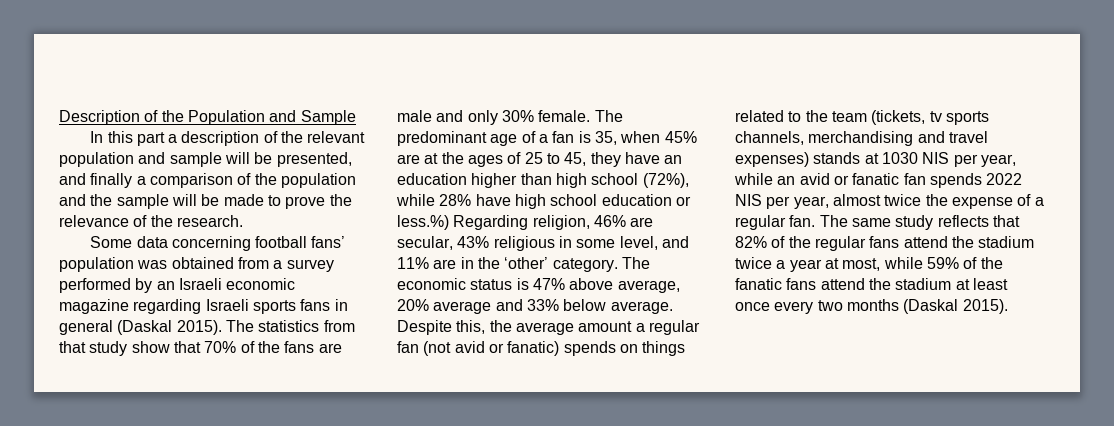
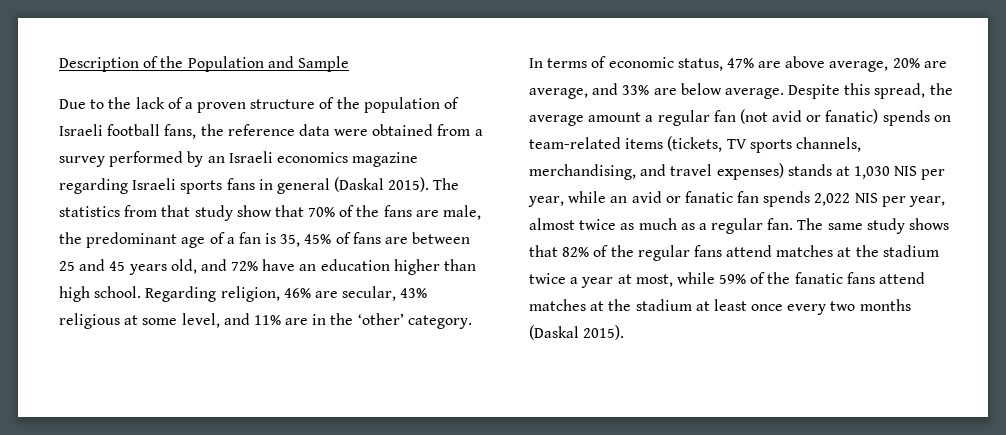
- In this part a description of the relevant population and sample will be presented, and finally a comparison of the population and the sample will be made to prove the relevance of the research.
- Some data concerning football fans’ population was obtained from a survey performed by an Israeli economic magazine regarding Israeli sports fans in general (Daskal 2015).
+ Due to the lack of a proven structure of the population of Israeli football fans, the reference data were obtained from a survey performed by an Israeli economics magazine regarding Israeli sports fans in general (Daskal 2015).
- The statistics from that study show that 70% of the fans are male and only 30% female. The predominant age of a fan is 35, when 45% are at the ages of 25 to 45, they have an education higher than high school (72%), while 28% have high school education or less.%) Regarding religion, 46% are secular, 43% religious in some level, and 11% are in the ‘other’ category.
+ The statistics from that study show that 70% of the fans are male, the predominant age of a fan is 35, 45% of fans are between 25 and 45 years old, and 72% have an education higher than high school. Regarding religion, 46% are secular, 43% religious at some level, and 11% are in the ‘other’ category.
- The economic status is 47% above average, 20% average and 33% below average.
+ In terms of economic status, 47% are above average, 20% are average, and 33% are below average.
- Despite this, the average amount a regular fan (not avid or fanatic) spends on things related to the team (tickets, tv sports channels, merchandising and travel expenses) stands at 1030 NIS per year, while an avid or fanatic fan spends 2022 NIS per year, almost twice the expense of a regular fan.
+ Despite this spread, the average amount a regular fan (not avid or fanatic) spends on team-related items (tickets, TV sports channels, merchandising, and travel expenses) stands at 1,030 NIS per year, while an avid or fanatic fan spends 2,022 NIS per year, almost twice as much as a regular fan.
- The same study reflects that 82% of the regular fans attend the stadium twice a year at most, while 59% of the fanatic fans attend the stadium at least once every two months (Daskal 2015).
+ The same study shows that 82% of the regular fans attend matches at the stadium twice a year at most, while 59% of the fanatic fans attend matches at the stadium at least once every two months (Daskal 2015).

